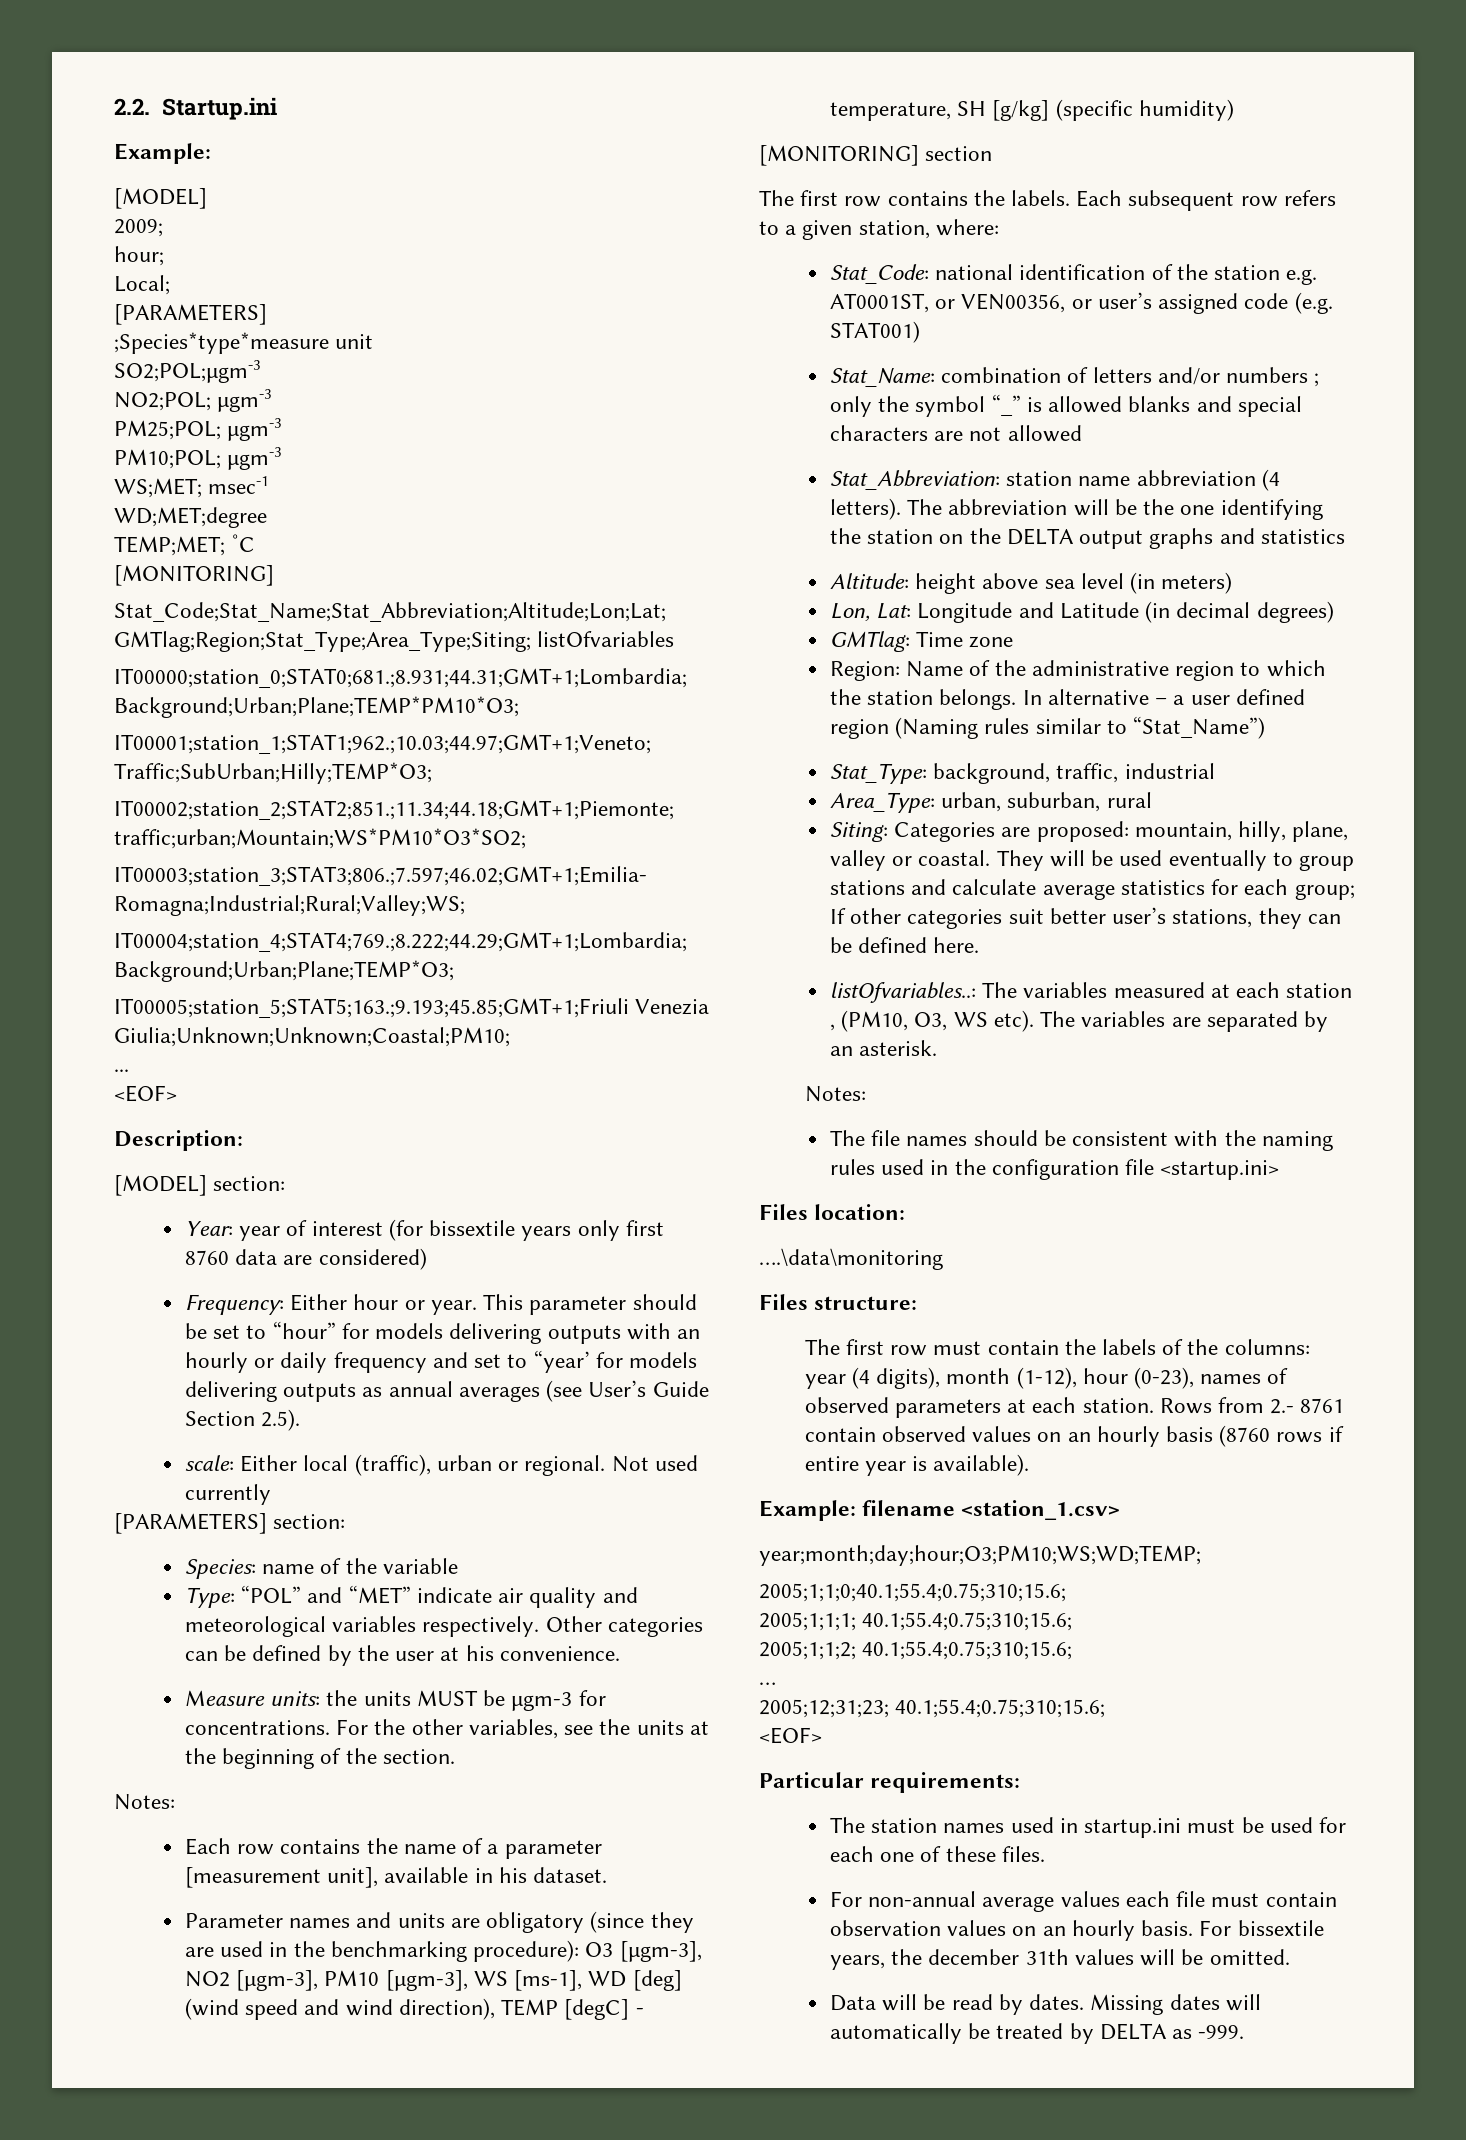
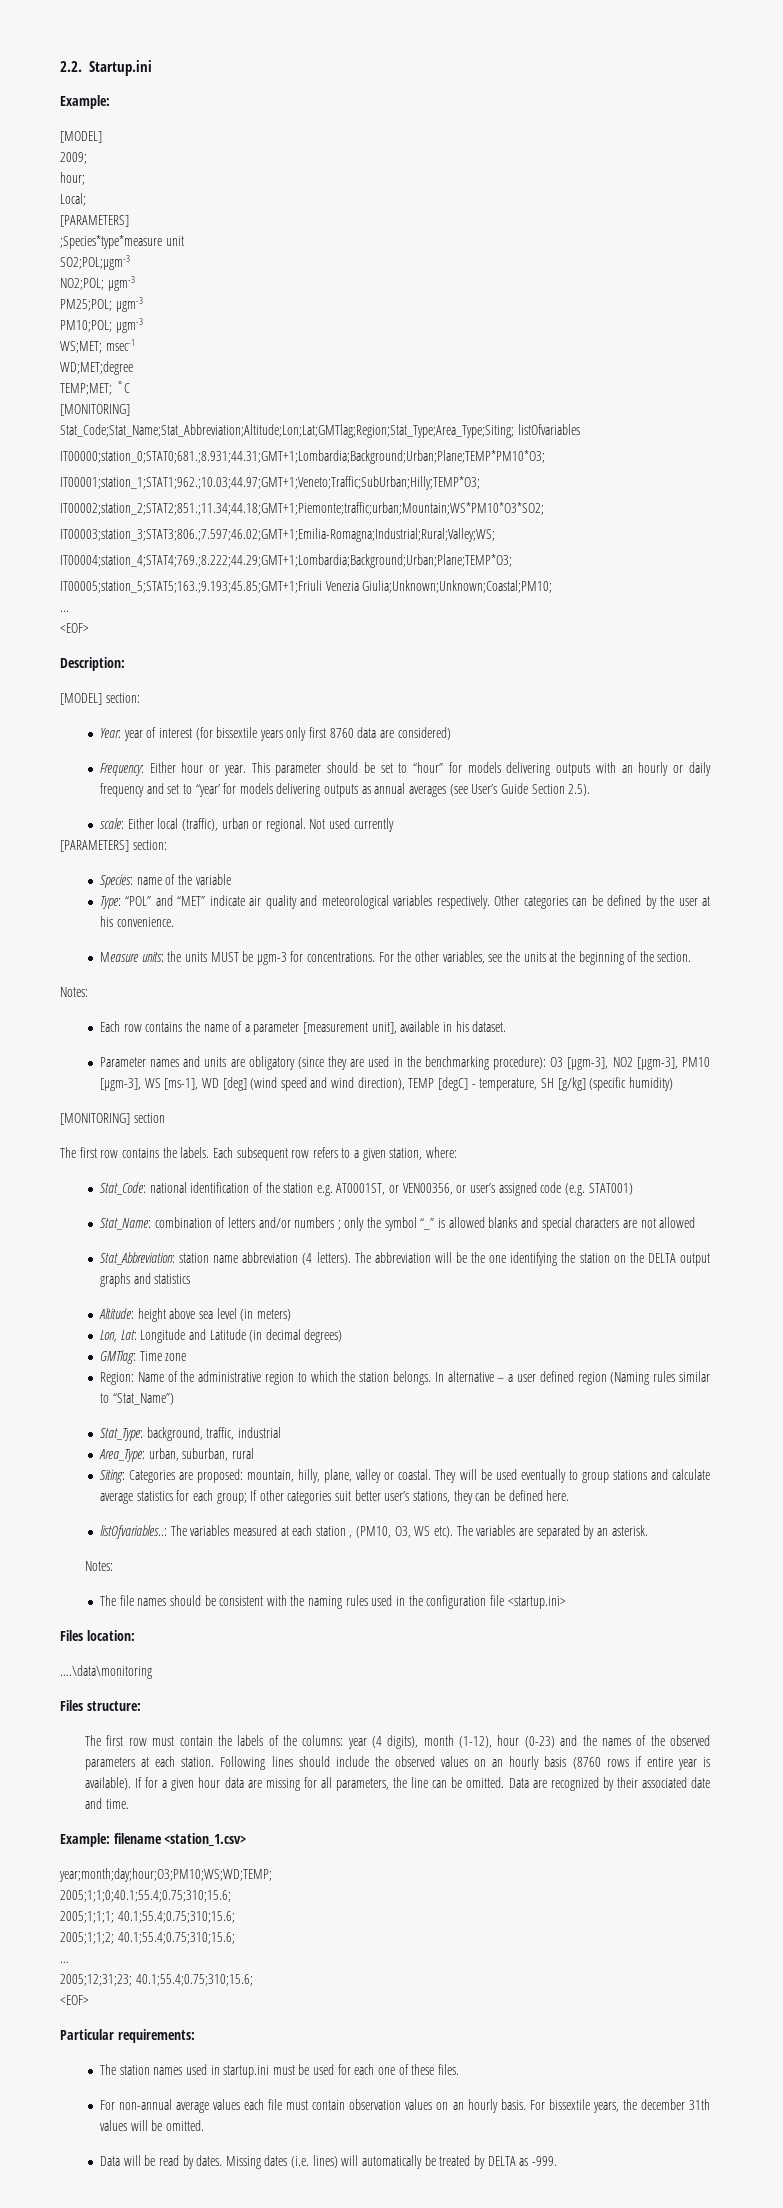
- The first row must contain the labels of the columns: year (4 digits), month (1-12), hour (0-23), names of observed parameters at each station.
+ The first row must contain the labels of the columns: year (4 digits), month (1-12), hour (0-23) and the names of the observed parameters at each station.
- Rows from 2.- 8761 contain observed values on an hourly basis (8760 rows if entire year is available).
+ Following lines should include the observed values on an hourly basis (8760 rows if entire year is available). If for a given hour data are missing for all parameters, the line can be omitted. Data are recognized by their associated date and time.
- Missing dates will automatically be treated by DELTA as -999.
+ Missing dates (i.e. lines) will automatically be treated by DELTA as -999.

